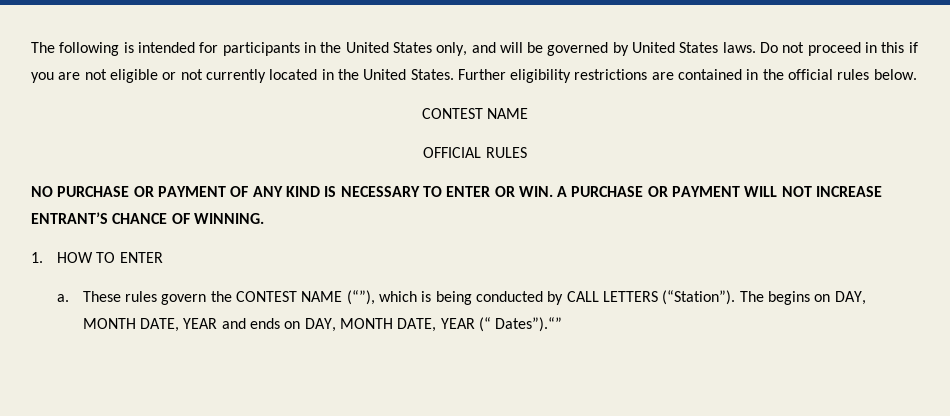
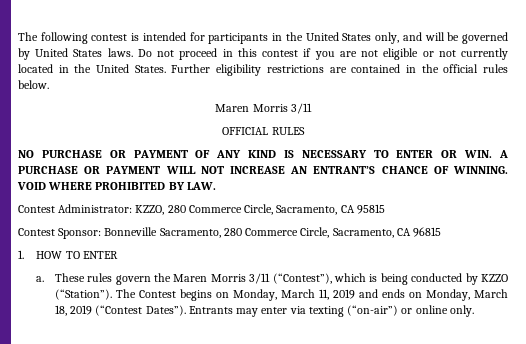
- The following is intended for participants in the United States only, and will be governed by United States laws.
+ The following contest is intended for participants in the United States only, and will be governed by United States laws.
- Do not proceed in this if you are not eligible or not currently located in the United States.
+ Do not proceed in this contest if you are not eligible or not currently located in the United States.
  Further eligibility restrictions are contained in the official rules below.
- CONTEST NAME
+ Maren Morris 3/11
- NO PURCHASE OR PAYMENT OF ANY KIND IS NECESSARY TO ENTER OR WIN. A PURCHASE OR PAYMENT WILL NOT INCREASE ENTRANT’S CHANCE OF WINNING.
+ NO PURCHASE OR PAYMENT OF ANY KIND IS NECESSARY TO ENTER OR WIN. A PURCHASE OR PAYMENT WILL NOT INCREASE AN ENTRANT’S CHANCE OF WINNING. VOID WHERE PROHIBITED BY LAW.
+ Contest Administrator: KZZO, 280 Commerce Circle, Sacramento, CA 95815
+ Contest Sponsor: Bonneville Sacramento, 280 Commerce Circle, Sacramento, CA 96815
- These rules govern the CONTEST NAME (“”), which is being conducted by CALL LETTERS (“Station”).
+ These rules govern the Maren Morris 3/11 (“Contest”), which is being conducted by KZZO (“Station”).
- The begins on DAY, MONTH DATE, YEAR and ends on DAY, MONTH DATE, YEAR (“ Dates”).“”
+ The Contest begins on Monday, March 11, 2019 and ends on Monday, March 18, 2019 (“Contest Dates”). Entrants may enter via texting (“on-air”) or online only.

